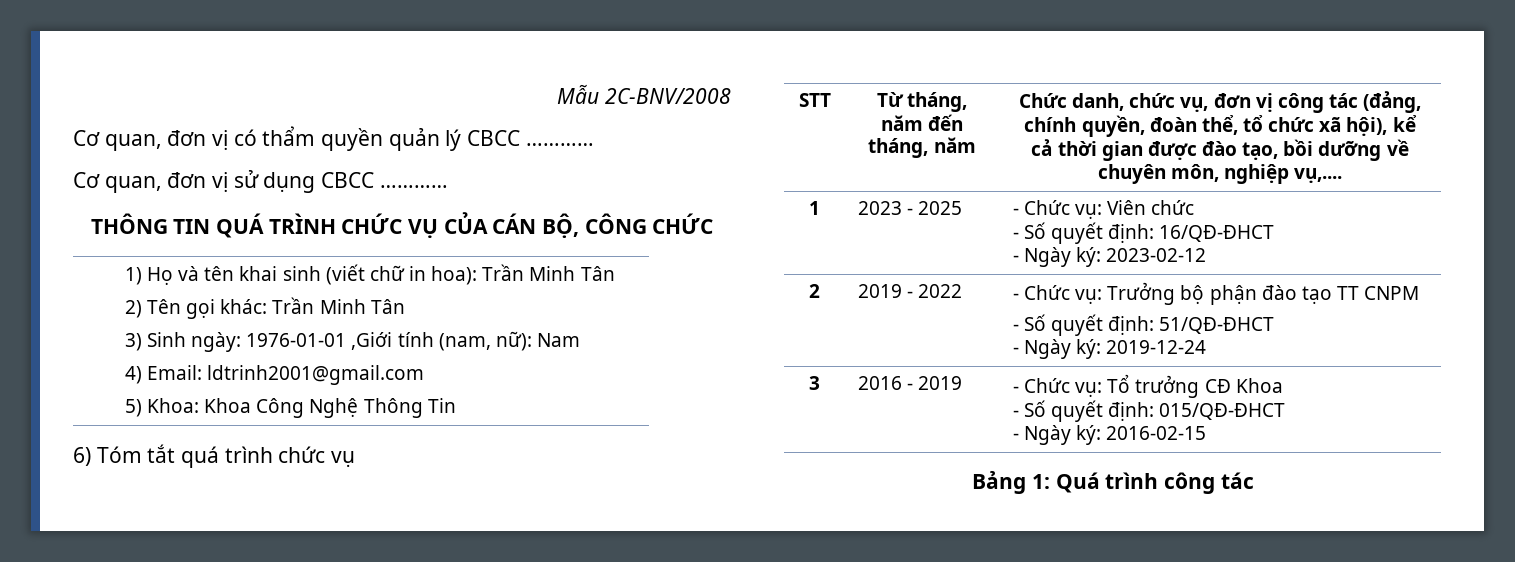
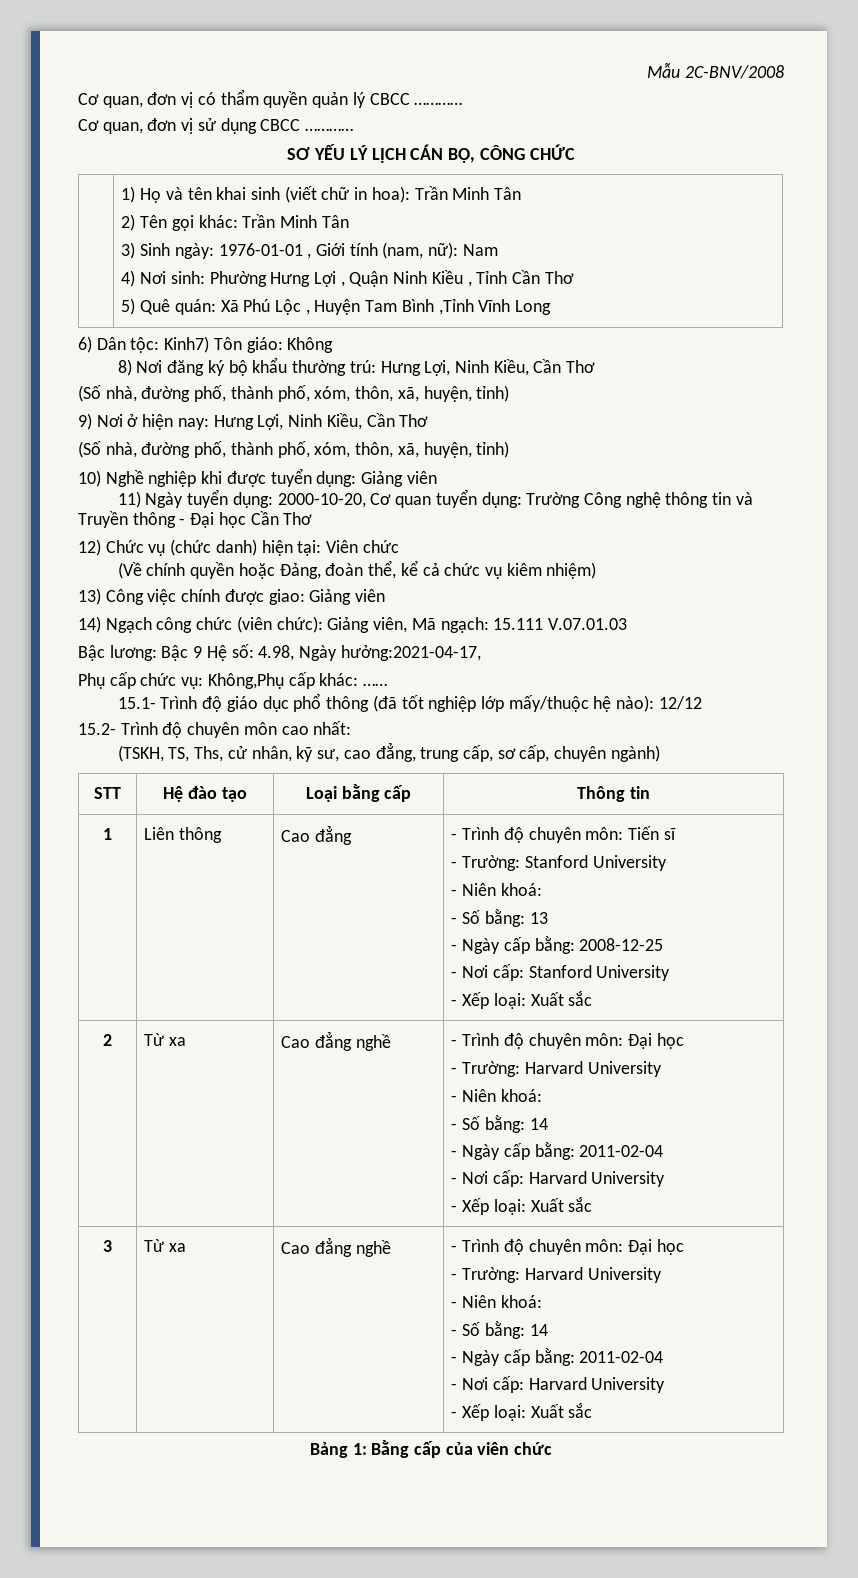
- THÔNG TIN QUÁ TRÌNH CHỨC VỤ CỦA CÁN BỘ, CÔNG CHỨC
+ SƠ YẾU LÝ LỊCH CÁN BỘ, CÔNG CHỨC
- 3) Sinh ngày: 1976-01-01 ,Giới tính (nam, nữ): Nam
+ 3) Sinh ngày: 1976-01-01 , Giới tính (nam, nữ): Nam
- 4) Email: ldtrinh2001@gmail.com
- 5) Khoa: Khoa Công Nghệ Thông Tin
- 6) Tóm tắt quá trình chức vụ
- STT | Từ tháng, năm đến tháng, năm | Chức danh, chức vụ, đơn vị công tác (đảng, chính quyền, đoàn thể, tổ chức xã hội), kể cả thời gian được đào tạo, bồi dưỡng về chuyên môn, nghiệp vụ,....
- 1 | 2023 - 2025 | - Chức vụ: Viên chức
- - Số quyết định: 16/QĐ-ĐHCT
- - Ngày ký: 2023-02-12
- 2 | 2019 - 2022 | - Chức vụ: Trưởng bộ phận đào tạo TT CNPM
- - Số quyết định: 51/QĐ-ĐHCT
- - Ngày ký: 2019-12-24
- 3 | 2016 - 2019 | - Chức vụ: Tổ trưởng CĐ Khoa
- - Số quyết định: 015/QĐ-ĐHCT
- - Ngày ký: 2016-02-15
- Bảng 1: Quá trình công tác
+ 4) Nơi sinh: Phường Hưng Lợi , Quận Ninh Kiều , Tỉnh Cần Thơ
+ 5) Quê quán: Xã Phú Lộc , Huyện Tam Bình ,Tỉnh Vĩnh Long
+ 6) Dân tộc: Kinh7) Tôn giáo: Không
+ 8) Nơi đăng ký bộ khẩu thường trú: Hưng Lợi, Ninh Kiều, Cần Thơ
+ (Số nhà, đường phố, thành phố, xóm, thôn, xã, huyện, tỉnh)
+ 9) Nơi ở hiện nay: Hưng Lợi, Ninh Kiều, Cần Thơ
+ (Số nhà, đường phố, thành phố, xóm, thôn, xã, huyện, tỉnh)
+ 10) Nghề nghiệp khi được tuyển dụng: Giảng viên
+ 11) Ngày tuyển dụng: 2000-10-20, Cơ quan tuyển dụng: Trường Công nghệ thông tin và Truyền thông - Đại học Cần Thơ
+ 12) Chức vụ (chức danh) hiện tại: Viên chức
+ (Về chính quyền hoặc Đảng, đoàn thể, kể cả chức vụ kiêm nhiệm)
+ 13) Công việc chính được giao: Giảng viên
+ 14) Ngạch công chức (viên chức): Giảng viên, Mã ngạch: 15.111 V.07.01.03
+ Bậc lương: Bậc 9 Hệ số: 4.98, Ngày hưởng:2021-04-17,
+ Phụ cấp chức vụ: Không,Phụ cấp khác: ……
+ 15.1- Trình độ giáo dục phổ thông (đã tốt nghiệp lớp mấy/thuộc hệ nào): 12/12
+ 15.2- Trình độ chuyên môn cao nhất:
+ (TSKH, TS, Ths, cử nhân, kỹ sư, cao đẳng, trung cấp, sơ cấp, chuyên ngành)
+ STT | Hệ đào tạo | Loại bằng cấp | Thông tin
+ 1 | Liên thông | Cao đẳng | - Trình độ chuyên môn: Tiến sĩ
+ - Trường: Stanford University
+ - Niên khoá:
+ - Số bằng: 13
+ - Ngày cấp bằng: 2008-12-25
+ - Nơi cấp: Stanford University
+ - Xếp loại: Xuất sắc
+ 2 | Từ xa | Cao đẳng nghề | - Trình độ chuyên môn: Đại học
+ - Trường: Harvard University
+ - Niên khoá:
+ - Số bằng: 14
+ - Ngày cấp bằng: 2011-02-04
+ - Nơi cấp: Harvard University
+ - Xếp loại: Xuất sắc
+ 3 | Từ xa | Cao đẳng nghề | - Trình độ chuyên môn: Đại học
+ - Trường: Harvard University
+ - Niên khoá:
+ - Số bằng: 14
+ - Ngày cấp bằng: 2011-02-04
+ - Nơi cấp: Harvard University
+ - Xếp loại: Xuất sắc
+ Bảng 1: Bằng cấp của viên chức

